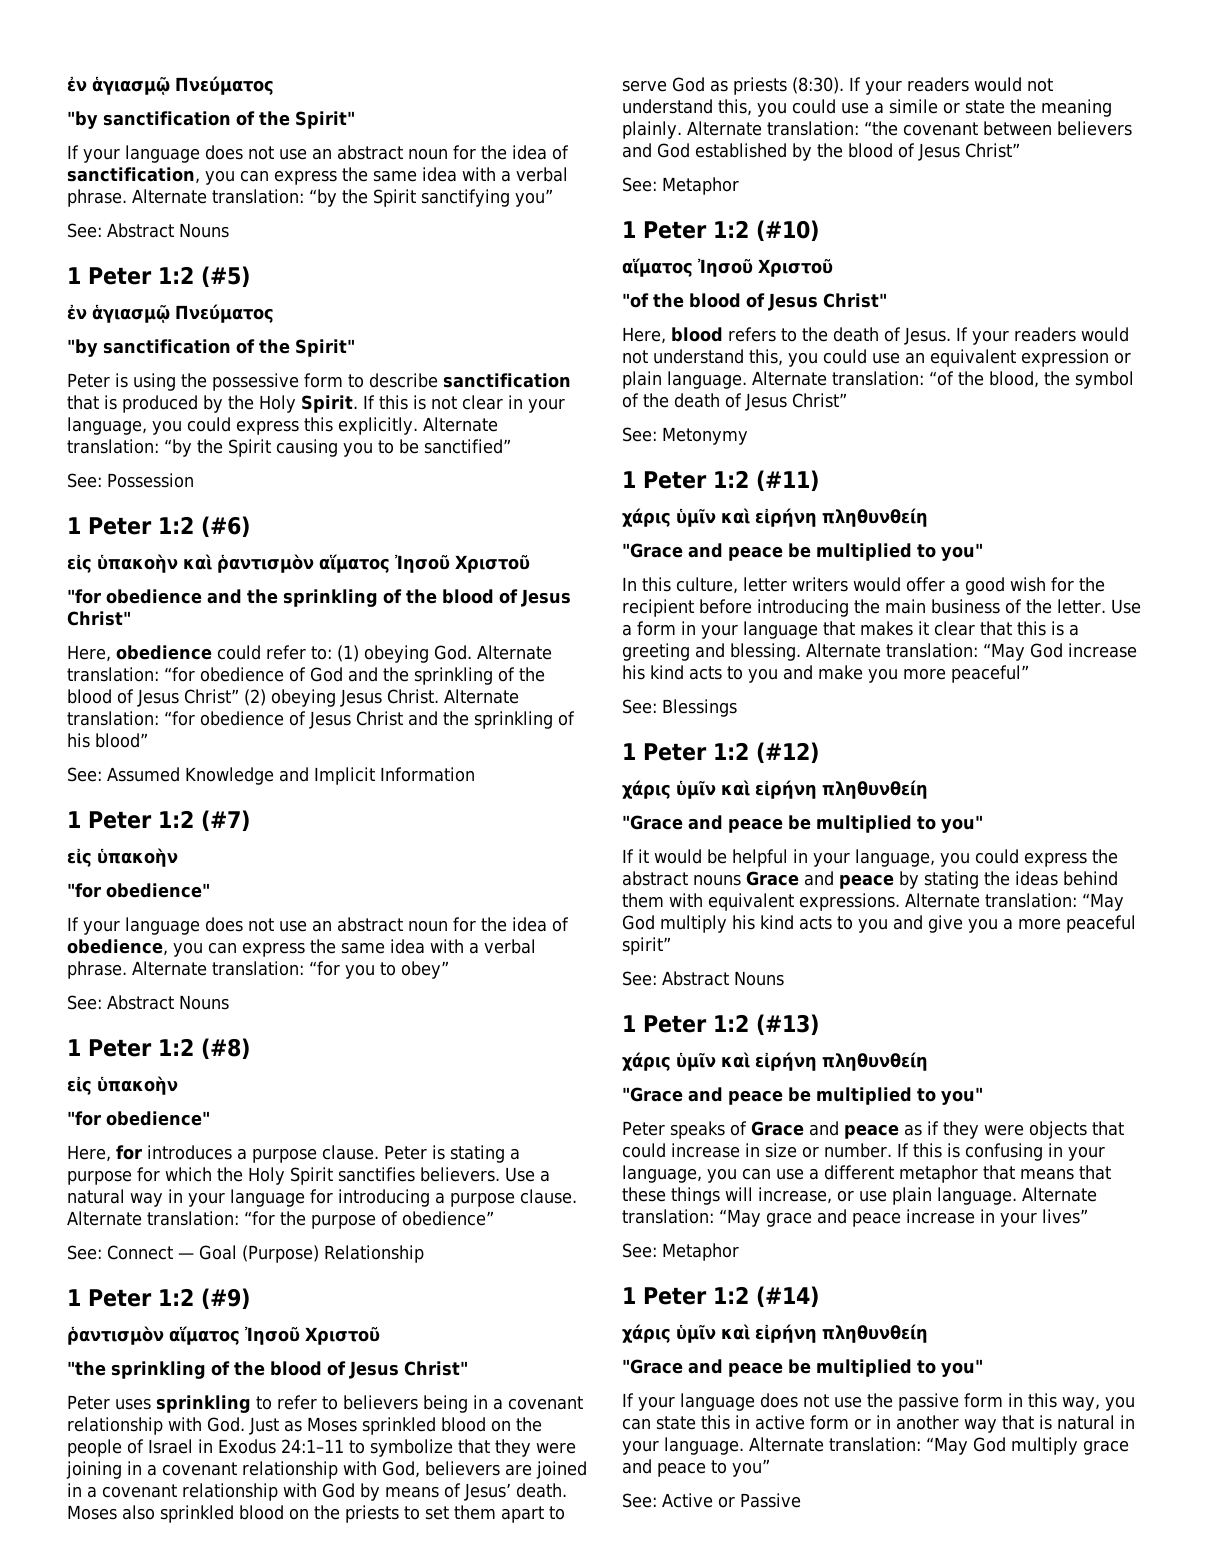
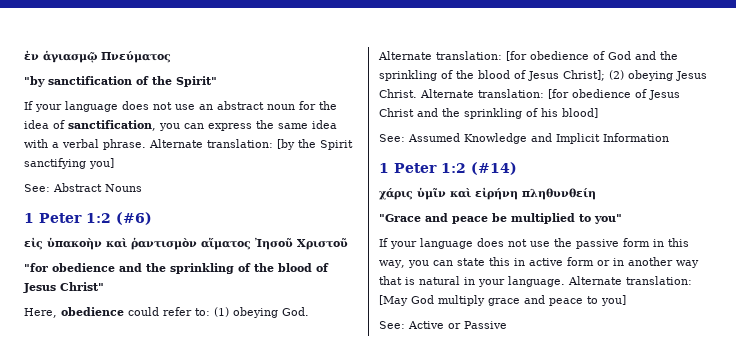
- Alternate translation: “by the Spirit sanctifying you”
+ Alternate translation: [by the Spirit sanctifying you]
  See: Abstract Nouns
- 1 Peter 1:2 (#5)
- ἐν ἁγιασμῷ Πνεύματος
- "by sanctification of the Spirit"
- Peter is using the possessive form to describe sanctification that is produced by the Holy Spirit. If this is not clear in your language, you could express this explicitly. Alternate translation: “by the Spirit causing you to be sanctified”
- See: Possession
- Here, obedience could refer to: (1) obeying God. Alternate translation: “for obedience of God and the sprinkling of the blood of Jesus Christ” (2) obeying Jesus Christ.
+ Here, obedience could refer to: (1) obeying God. Alternate translation: [for obedience of God and the sprinkling of the blood of Jesus Christ]; (2) obeying Jesus Christ.
- Alternate translation: “for obedience of Jesus Christ and the sprinkling of his blood”
+ Alternate translation: [for obedience of Jesus Christ and the sprinkling of his blood]
- 1 Peter 1:2 (#7)
- εἰς ὑπακοὴν
- "for obedience"
- If your language does not use an abstract noun for the idea of obedience, you can express the same idea with a verbal phrase. Alternate translation: “for you to obey”
- See: Abstract Nouns
- 1 Peter 1:2 (#8)
- εἰς ὑπακοὴν
- "for obedience"
- Here, for introduces a purpose clause. Peter is stating a purpose for which the Holy Spirit sanctifies believers. Use a natural way in your language for introducing a purpose clause. Alternate translation: “for the purpose of obedience”
- See: Connect — Goal (Purpose) Relationship
- 1 Peter 1:2 (#9)
- ῥαντισμὸν αἵματος Ἰησοῦ Χριστοῦ
- "the sprinkling of the blood of Jesus Christ"
- Peter uses sprinkling to refer to believers being in a covenant relationship with God. Just as Moses sprinkled blood on the people of Israel in Exodus 24:1–11 to symbolize that they were joining in a covenant relationship with God, believers are joined in a covenant relationship with God by means of Jesus’ death. Moses also sprinkled blood on the priests to set them apart to serve God as priests (8:30). If your readers would not understand this, you could use a simile or state the meaning plainly. Alternate translation: “the covenant between believers and God established by the blood of Jesus Christ”
- See: Metaphor
- 1 Peter 1:2 (#10)
- αἵματος Ἰησοῦ Χριστοῦ
- "of the blood of Jesus Christ"
- Here, blood refers to the death of Jesus. If your readers would not understand this, you could use an equivalent expression or plain language. Alternate translation: “of the blood, the symbol of the death of Jesus Christ”
- See: Metonymy
- 1 Peter 1:2 (#11)
- χάρις ὑμῖν καὶ εἰρήνη πληθυνθείη
- "Grace and peace be multiplied to you"
- In this culture, letter writers would offer a good wish for the recipient before introducing the main business of the letter. Use a form in your language that makes it clear that this is a greeting and blessing. Alternate translation: “May God increase his kind acts to you and make you more peaceful”
- See: Blessings
- 1 Peter 1:2 (#12)
- χάρις ὑμῖν καὶ εἰρήνη πληθυνθείη
- "Grace and peace be multiplied to you"
- If it would be helpful in your language, you could express the abstract nouns Grace and peace by stating the ideas behind them with equivalent expressions. Alternate translation: “May God multiply his kind acts to you and give you a more peaceful spirit”
- See: Abstract Nouns
- 1 Peter 1:2 (#13)
- χάρις ὑμῖν καὶ εἰρήνη πληθυνθείη
- "Grace and peace be multiplied to you"
- Peter speaks of Grace and peace as if they were objects that could increase in size or number. If this is confusing in your language, you can use a different metaphor that means that these things will increase, or use plain language. Alternate translation: “May grace and peace increase in your lives”
- See: Metaphor
- Alternate translation: “May God multiply grace and peace to you”
+ Alternate translation: [May God multiply grace and peace to you]

